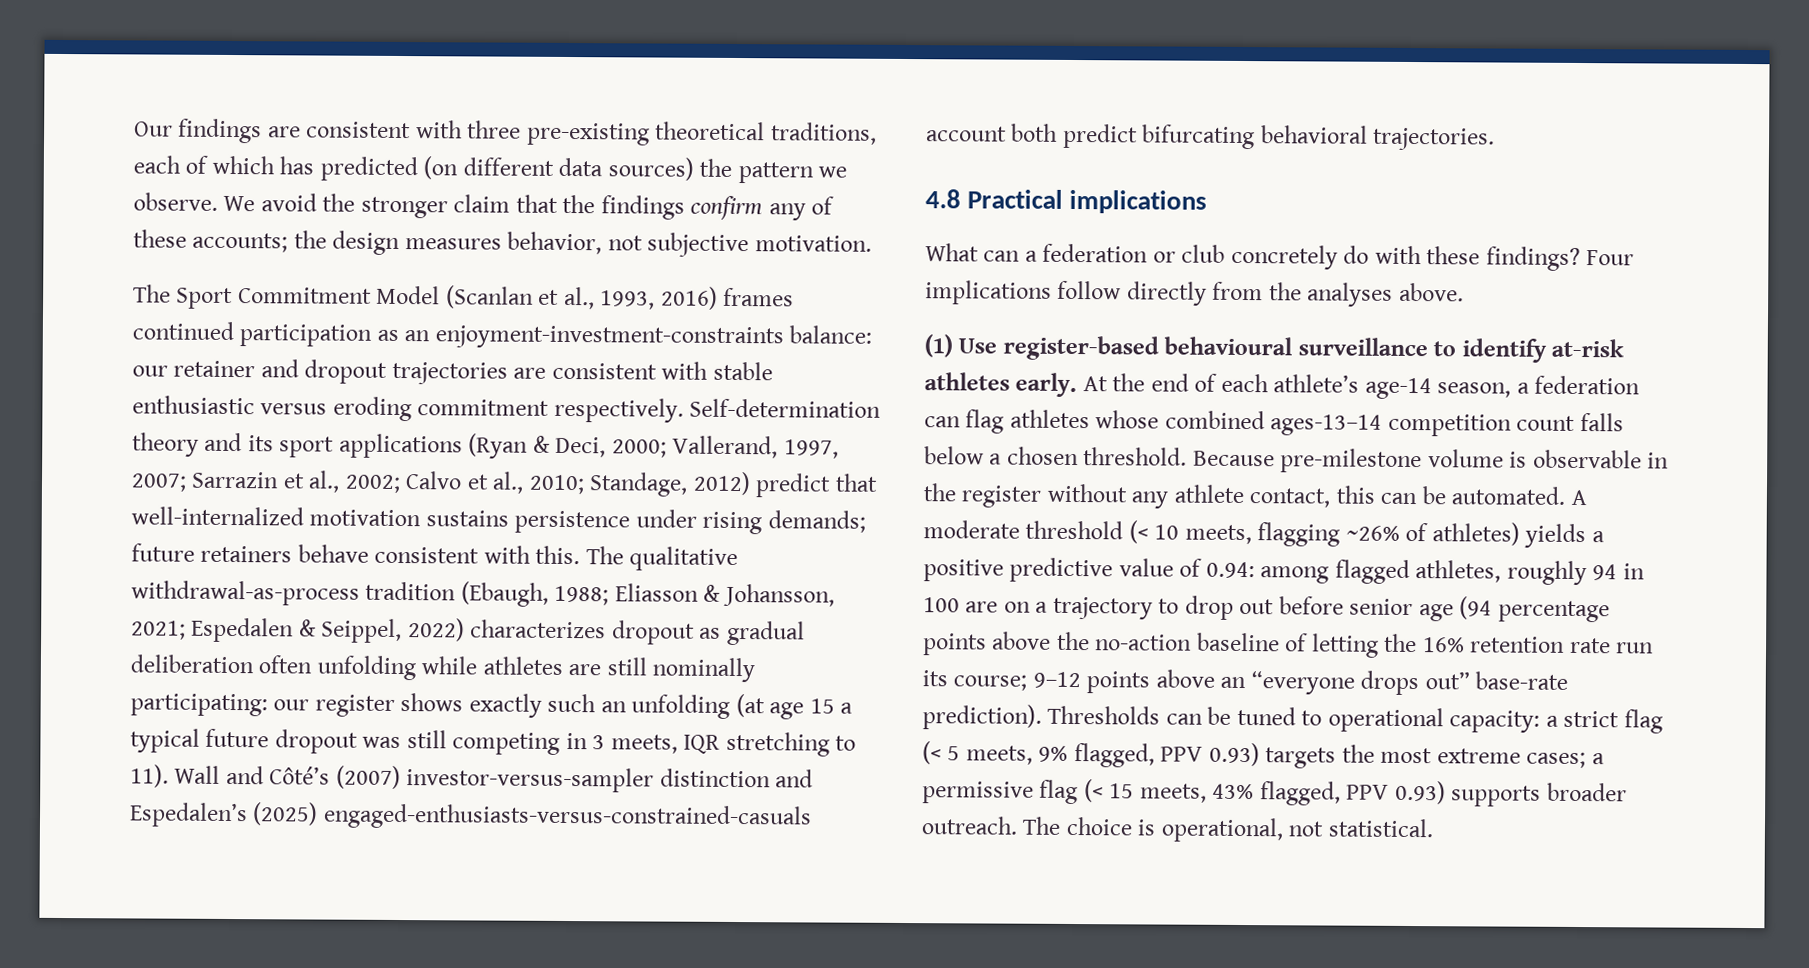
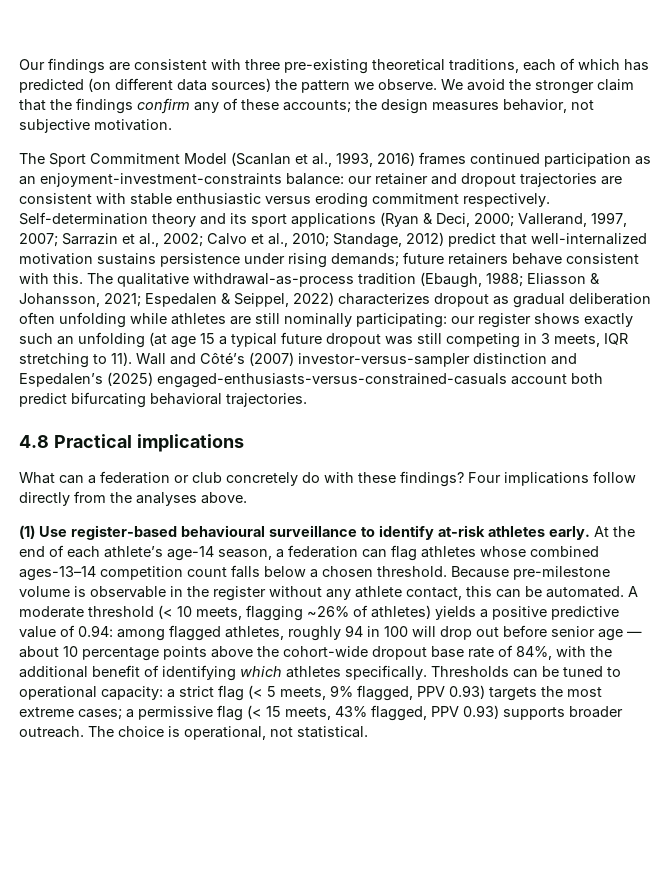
- A moderate threshold (< 10 meets, flagging ~26% of athletes) yields a positive predictive value of 0.94: among flagged athletes, roughly 94 in 100 are on a trajectory to drop out before senior age (94 percentage points above the no-action baseline of letting the 16% retention rate run its course; 9–12 points above an “everyone drops out” base-rate prediction).
+ A moderate threshold (< 10 meets, flagging ~26% of athletes) yields a positive predictive value of 0.94: among flagged athletes, roughly 94 in 100 will drop out before senior age — about 10 percentage points above the cohort-wide dropout base rate of 84%, with the additional benefit of identifying which athletes specifically.

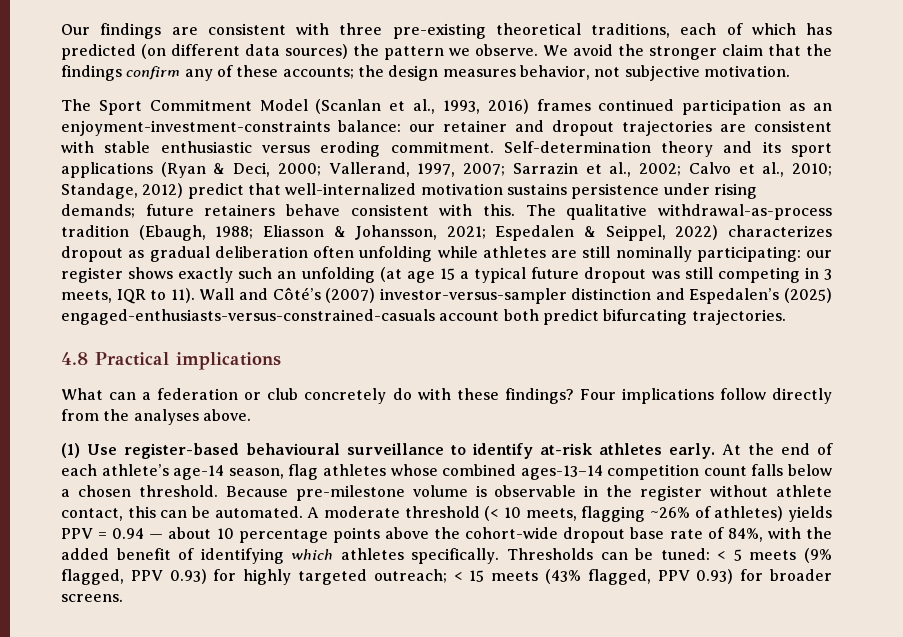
- The Sport Commitment Model (Scanlan et al., 1993, 2016) frames continued participation as an enjoyment-investment-constraints balance: our retainer and dropout trajectories are consistent with stable enthusiastic versus eroding commitment respectively.
+ The Sport Commitment Model (Scanlan et al., 1993, 2016) frames continued participation as an enjoyment-investment-constraints balance: our retainer and dropout trajectories are consistent with stable enthusiastic versus eroding commitment.
- The qualitative withdrawal-as-process tradition (Ebaugh, 1988; Eliasson & Johansson, 2021; Espedalen & Seippel, 2022) characterizes dropout as gradual deliberation often unfolding while athletes are still nominally participating: our register shows exactly such an unfolding (at age 15 a typical future dropout was still competing in 3 meets, IQR stretching to 11).
+ The qualitative withdrawal-as-process tradition (Ebaugh, 1988; Eliasson & Johansson, 2021; Espedalen & Seippel, 2022) characterizes dropout as gradual deliberation often unfolding while athletes are still nominally participating: our register shows exactly such an unfolding (at age 15 a typical future dropout was still competing in 3 meets, IQR to 11).
- Wall and Côté’s (2007) investor-versus-sampler distinction and Espedalen’s (2025) engaged-enthusiasts-versus-constrained-casuals account both predict bifurcating behavioral trajectories.
+ Wall and Côté’s (2007) investor-versus-sampler distinction and Espedalen’s (2025) engaged-enthusiasts-versus-constrained-casuals account both predict bifurcating trajectories.
- At the end of each athlete’s age-14 season, a federation can flag athletes whose combined ages-13–14 competition count falls below a chosen threshold.
+ At the end of each athlete’s age-14 season, flag athletes whose combined ages-13–14 competition count falls below a chosen threshold.
- Because pre-milestone volume is observable in the register without any athlete contact, this can be automated.
+ Because pre-milestone volume is observable in the register without athlete contact, this can be automated.
- A moderate threshold (< 10 meets, flagging ~26% of athletes) yields a positive predictive value of 0.94: among flagged athletes, roughly 94 in 100 will drop out before senior age — about 10 percentage points above the cohort-wide dropout base rate of 84%, with the additional benefit of identifying which athletes specifically.
+ A moderate threshold (< 10 meets, flagging ~26% of athletes) yields PPV = 0.94 — about 10 percentage points above the cohort-wide dropout base rate of 84%, with the added benefit of identifying which athletes specifically.
- Thresholds can be tuned to operational capacity: a strict flag (< 5 meets, 9% flagged, PPV 0.93) targets the most extreme cases; a permissive flag (< 15 meets, 43% flagged, PPV 0.93) supports broader outreach. The choice is operational, not statistical.
+ Thresholds can be tuned: < 5 meets (9% flagged, PPV 0.93) for highly targeted outreach; < 15 meets (43% flagged, PPV 0.93) for broader screens.

